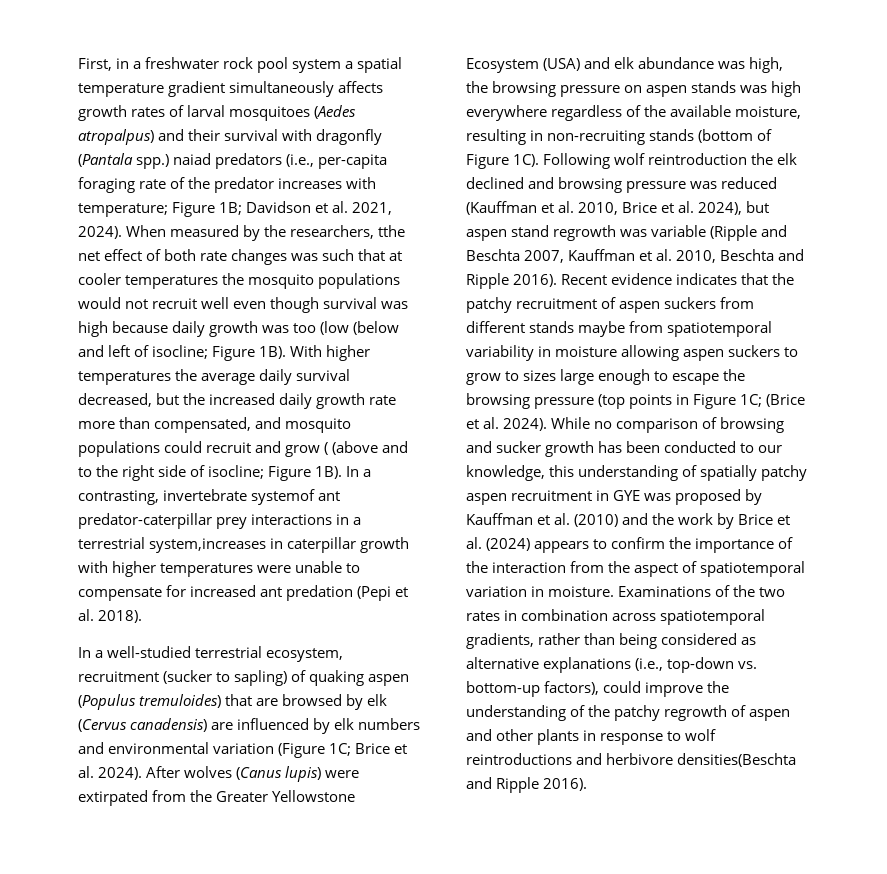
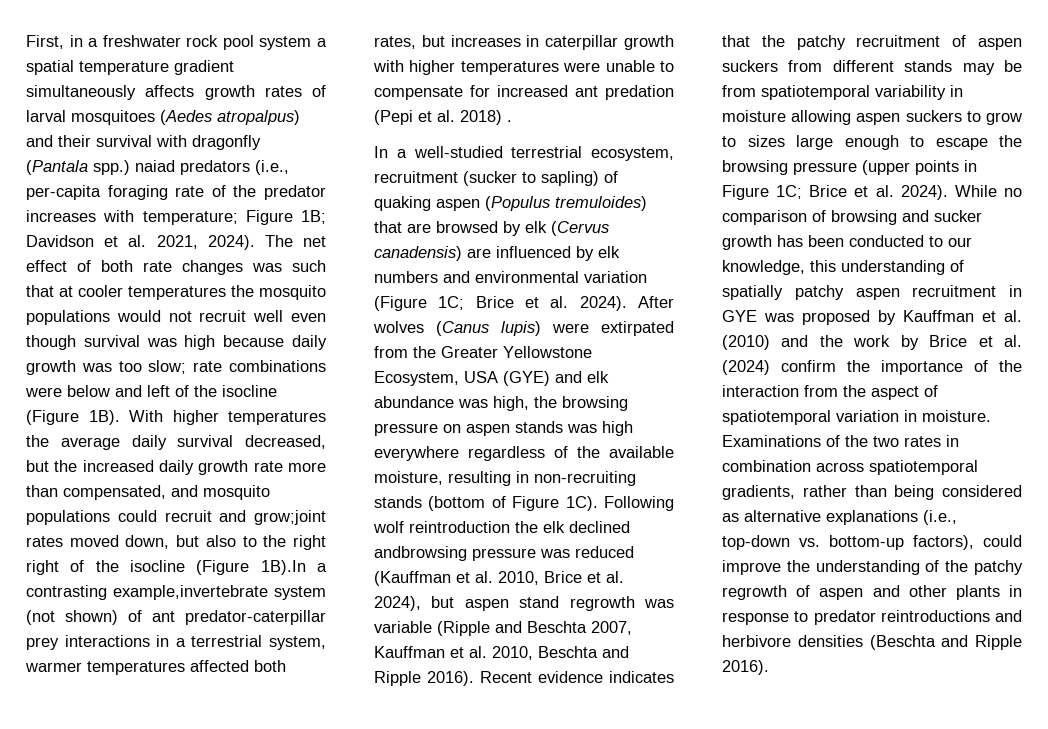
- When measured by the researchers, tthe net effect of both rate changes was such that at cooler temperatures the mosquito populations would not recruit well even though survival was high because daily growth was too (low (below and left of isocline; Figure 1B).
+ The net effect of both rate changes was such that at cooler temperatures the mosquito populations would not recruit well even though survival was high because daily growth was too slow; rate combinations were below and left of the isocline (Figure 1B).
- With higher temperatures the average daily survival decreased, but the increased daily growth rate more than compensated, and mosquito populations could recruit and grow ( (above and to the right side of isocline; Figure 1B). In a contrasting, invertebrate systemof ant predator-caterpillar prey interactions in a terrestrial system,increases in caterpillar growth with higher temperatures were unable to compensate for increased ant predation (Pepi et al. 2018).
+ With higher temperatures the average daily survival decreased, but the increased daily growth rate more than compensated, and mosquito populations could recruit and grow;joint rates moved down, but also to the right right of the isocline (Figure 1B).In a contrasting example,invertebrate system (not shown) of ant predator-caterpillar prey interactions in a terrestrial system, warmer temperatures affected both rates, but increases in caterpillar growth with higher temperatures were unable to compensate for increased ant predation (Pepi et al. 2018) .
- After wolves (Canus lupis) were extirpated from the Greater Yellowstone Ecosystem (USA) and elk abundance was high, the browsing pressure on aspen stands was high everywhere regardless of the available moisture, resulting in non-recruiting stands (bottom of Figure 1C).
+ After wolves (Canus lupis) were extirpated from the Greater Yellowstone Ecosystem, USA (GYE) and elk abundance was high, the browsing pressure on aspen stands was high everywhere regardless of the available moisture, resulting in non-recruiting stands (bottom of Figure 1C).
- Following wolf reintroduction the elk declined and browsing pressure was reduced (Kauffman et al. 2010, Brice et al. 2024), but aspen stand regrowth was variable (Ripple and Beschta 2007, Kauffman et al. 2010, Beschta and Ripple 2016).
+ Following wolf reintroduction the elk declined andbrowsing pressure was reduced (Kauffman et al. 2010, Brice et al. 2024), but aspen stand regrowth was variable (Ripple and Beschta 2007, Kauffman et al. 2010, Beschta and Ripple 2016).
- Recent evidence indicates that the patchy recruitment of aspen suckers from different stands maybe from spatiotemporal variability in moisture allowing aspen suckers to grow to sizes large enough to escape the browsing pressure (top points in Figure 1C; (Brice et al. 2024).
+ Recent evidence indicates that the patchy recruitment of aspen suckers from different stands may be from spatiotemporal variability in moisture allowing aspen suckers to grow to sizes large enough to escape the browsing pressure (upper points in Figure 1C; Brice et al. 2024).
- While no comparison of browsing and sucker growth has been conducted to our knowledge, this understanding of spatially patchy aspen recruitment in GYE was proposed by Kauffman et al. (2010) and the work by Brice et al. (2024) appears to confirm the importance of the interaction from the aspect of spatiotemporal variation in moisture.
+ While no comparison of browsing and sucker growth has been conducted to our knowledge, this understanding of spatially patchy aspen recruitment in GYE was proposed by Kauffman et al. (2010) and the work by Brice et al. (2024) confirm the importance of the interaction from the aspect of spatiotemporal variation in moisture.
- Examinations of the two rates in combination across spatiotemporal gradients, rather than being considered as alternative explanations (i.e., top-down vs. bottom-up factors), could improve the understanding of the patchy regrowth of aspen and other plants in response to wolf reintroductions and herbivore densities(Beschta and Ripple 2016).
+ Examinations of the two rates in combination across spatiotemporal gradients, rather than being considered as alternative explanations (i.e., top-down vs. bottom-up factors), could improve the understanding of the patchy regrowth of aspen and other plants in response to predator reintroductions and herbivore densities (Beschta and Ripple 2016).

